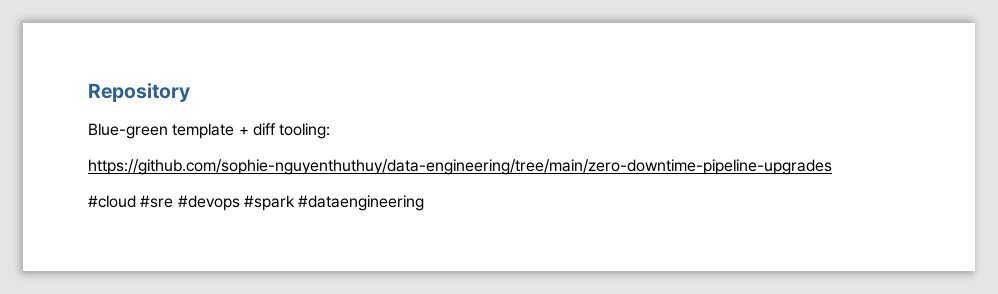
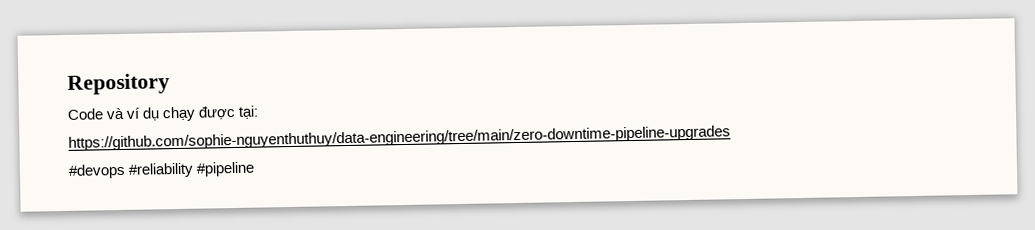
- Blue-green template + diff tooling:
+ Code và ví dụ chạy được tại:
  https://github.com/sophie-nguyenthuthuy/data-engineering/tree/main/zero-downtime-pipeline-upgrades
- #cloud #sre #devops #spark #dataengineering
+ #devops #reliability #pipeline

